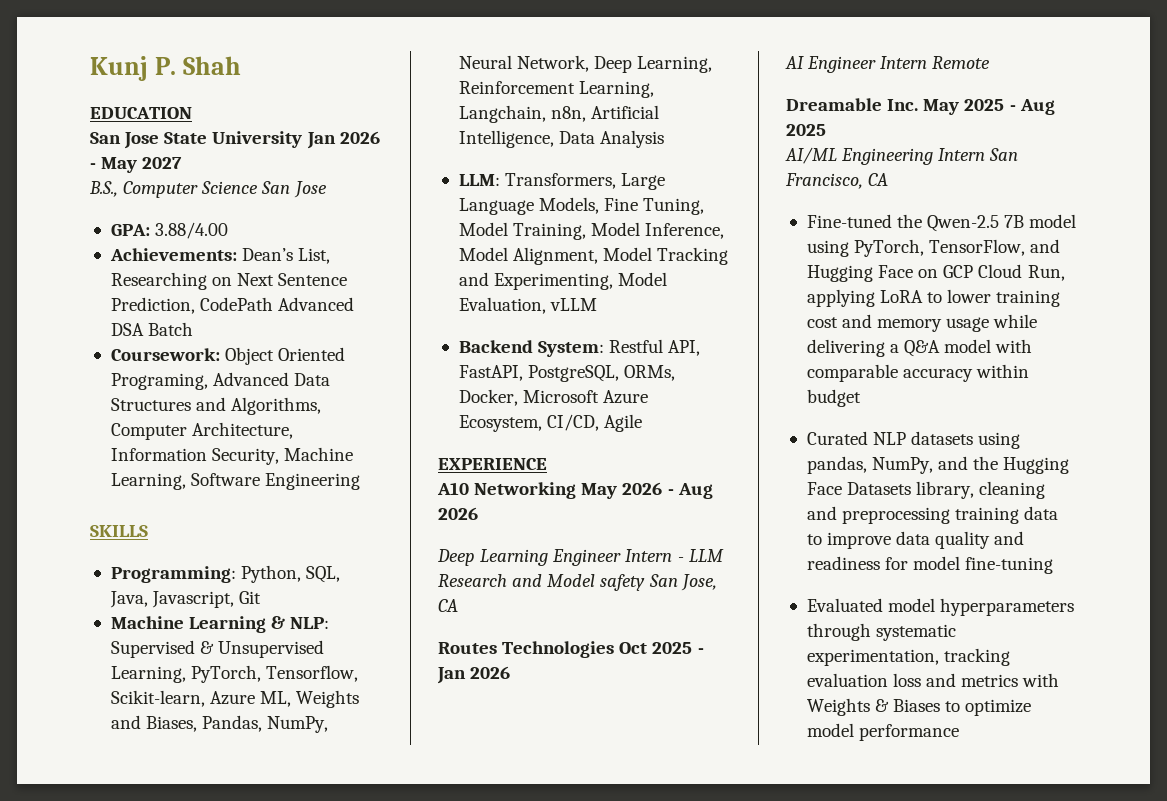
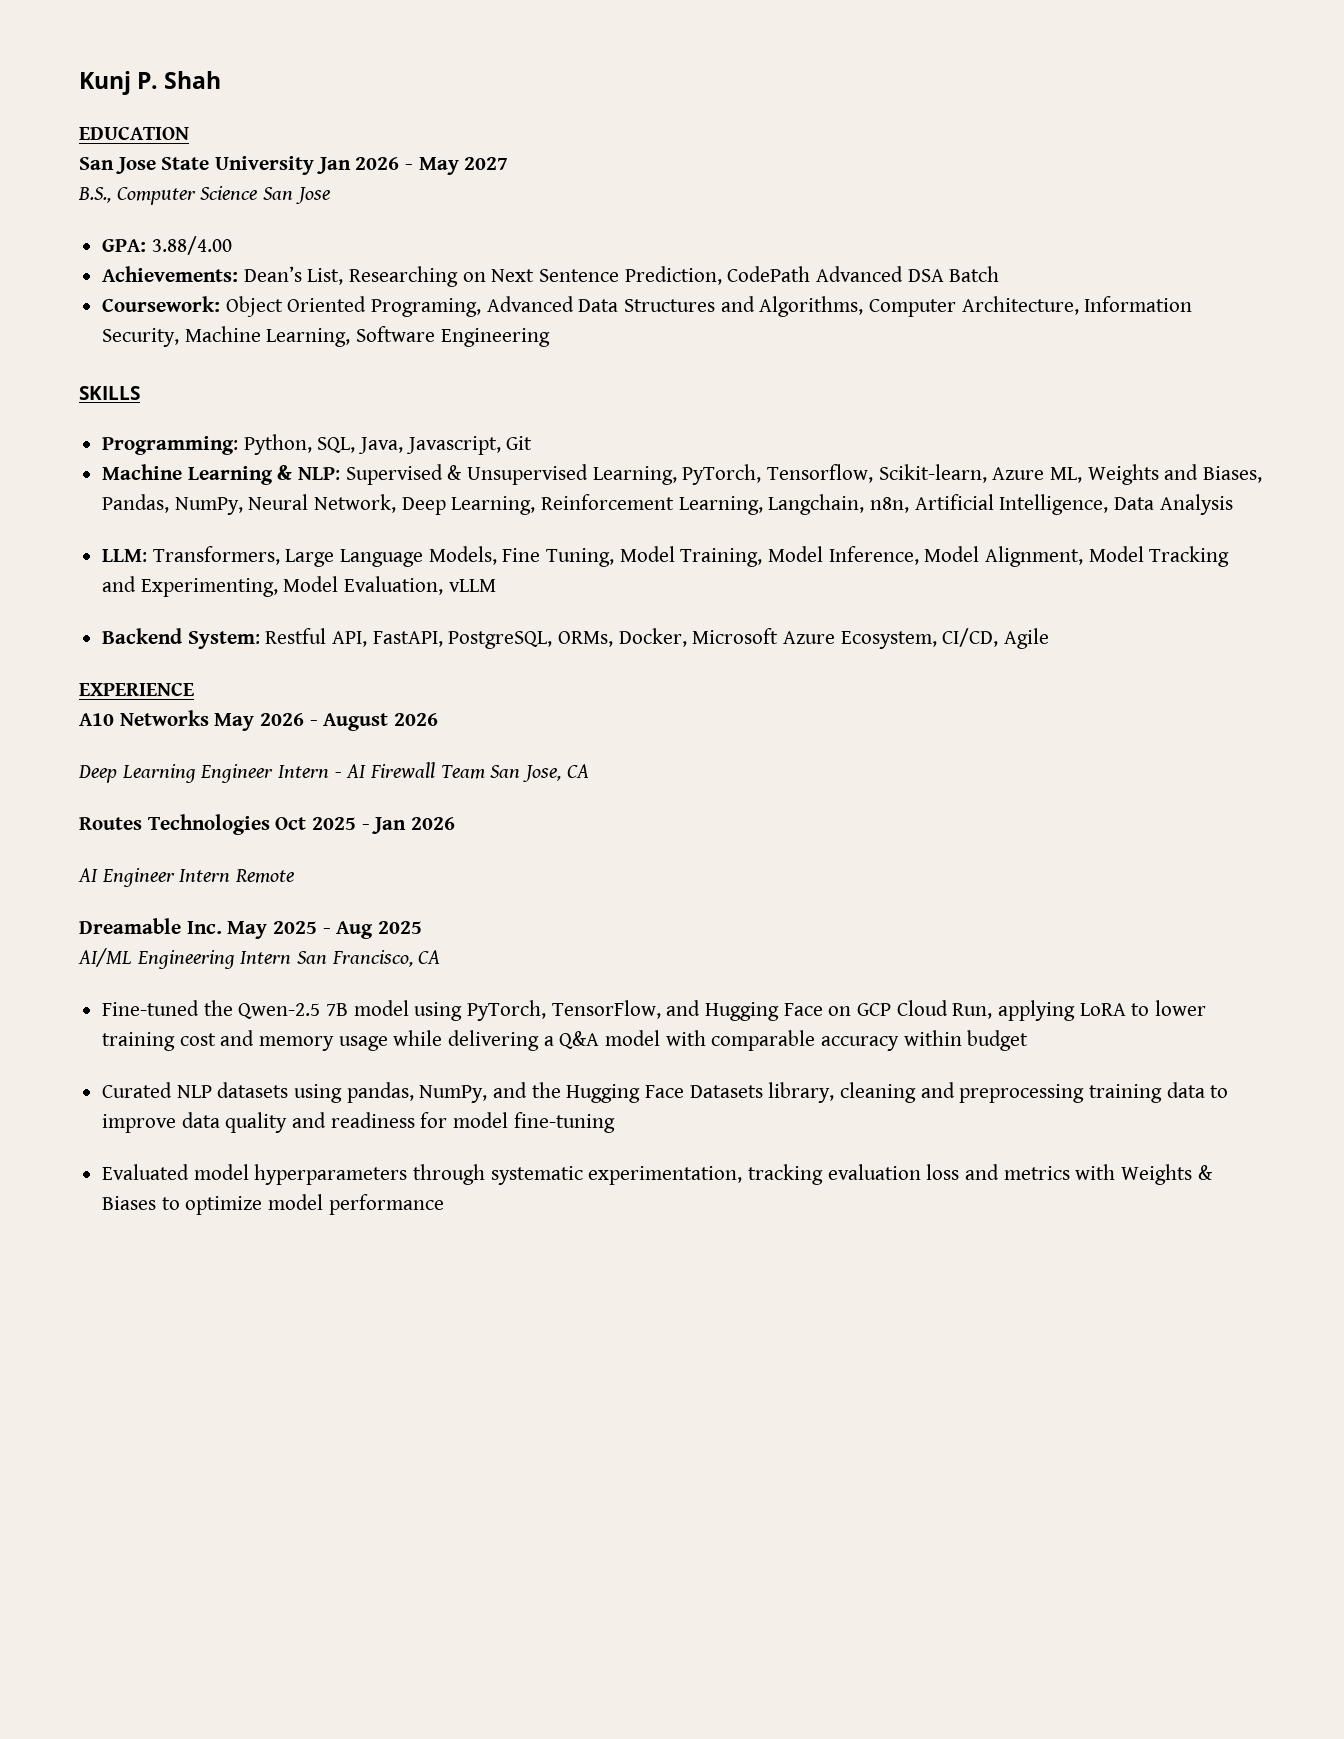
- A10 Networking May 2026 - Aug 2026
+ A10 Networks May 2026 - August 2026
- Deep Learning Engineer Intern - LLM Research and Model safety San Jose, CA
+ Deep Learning Engineer Intern - AI Firewall Team San Jose, CA

